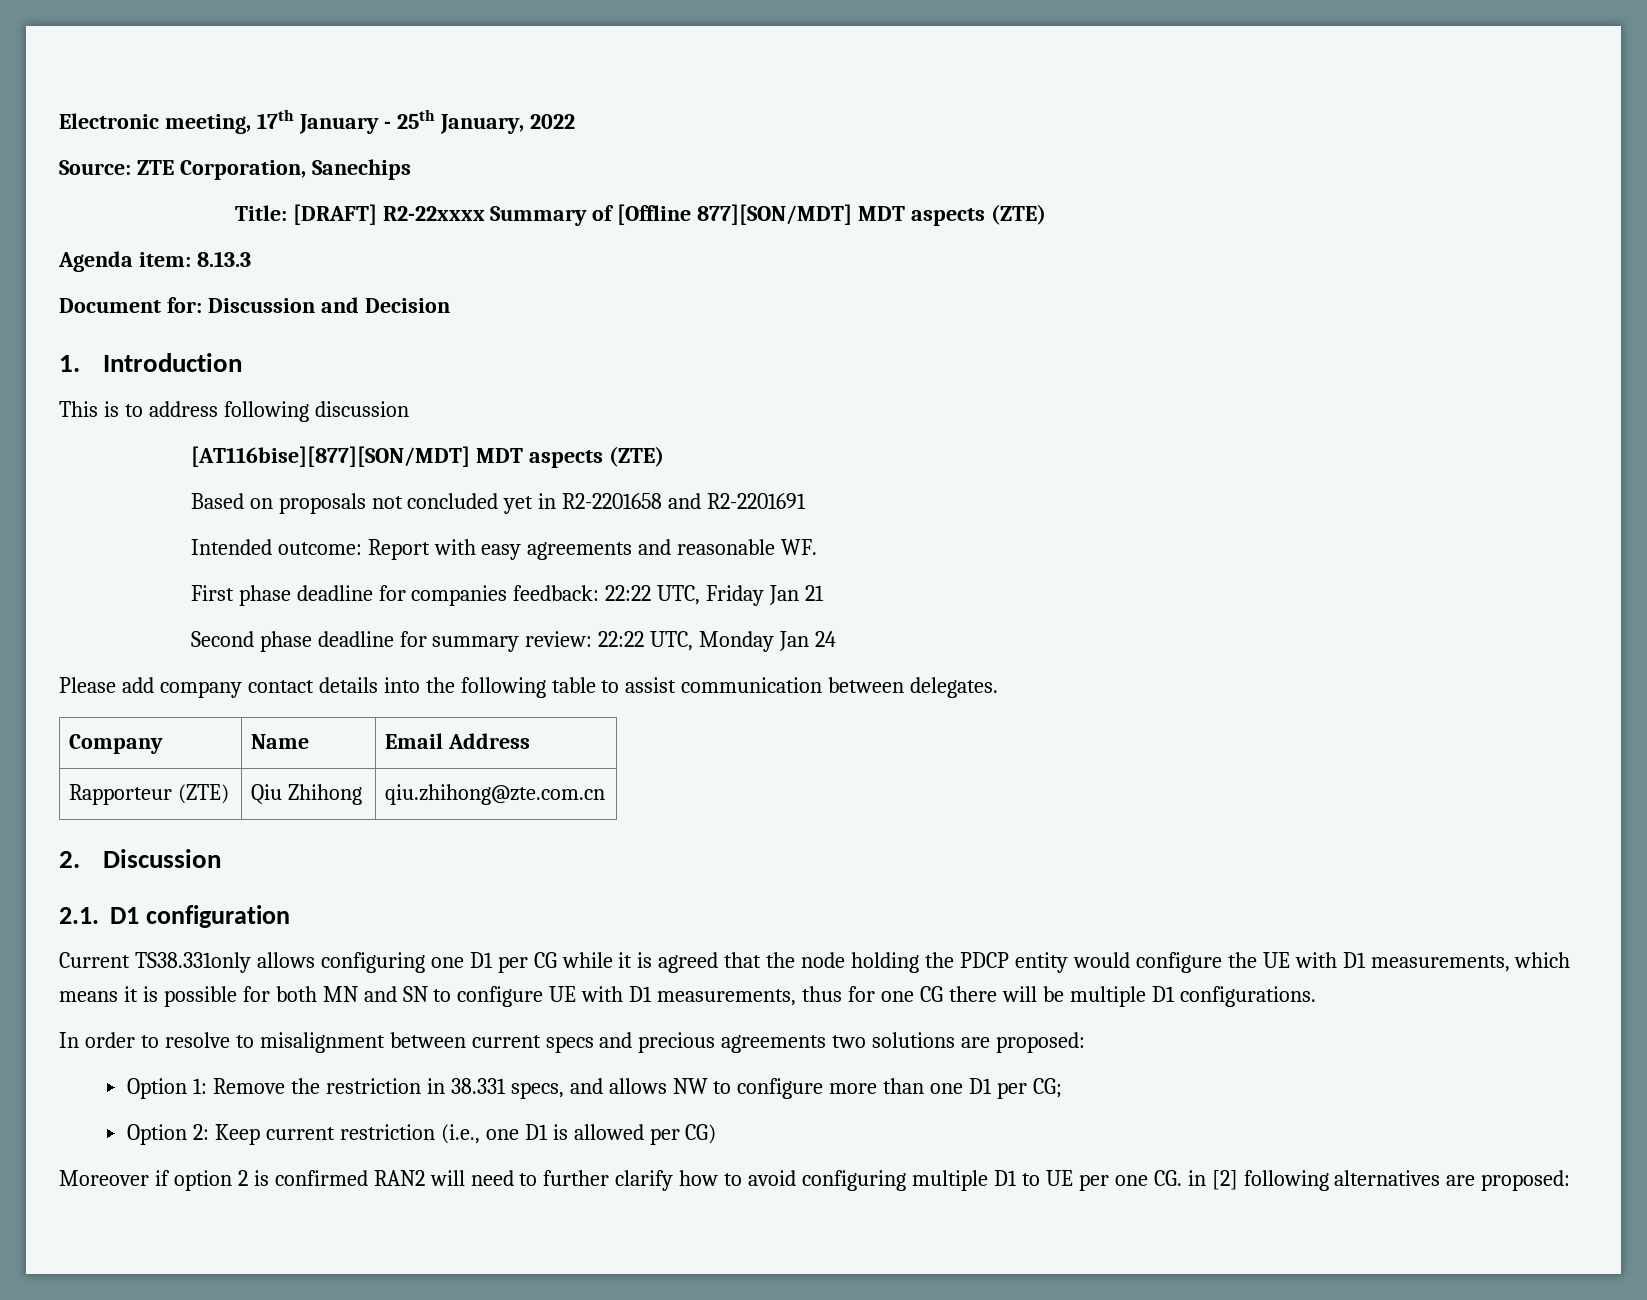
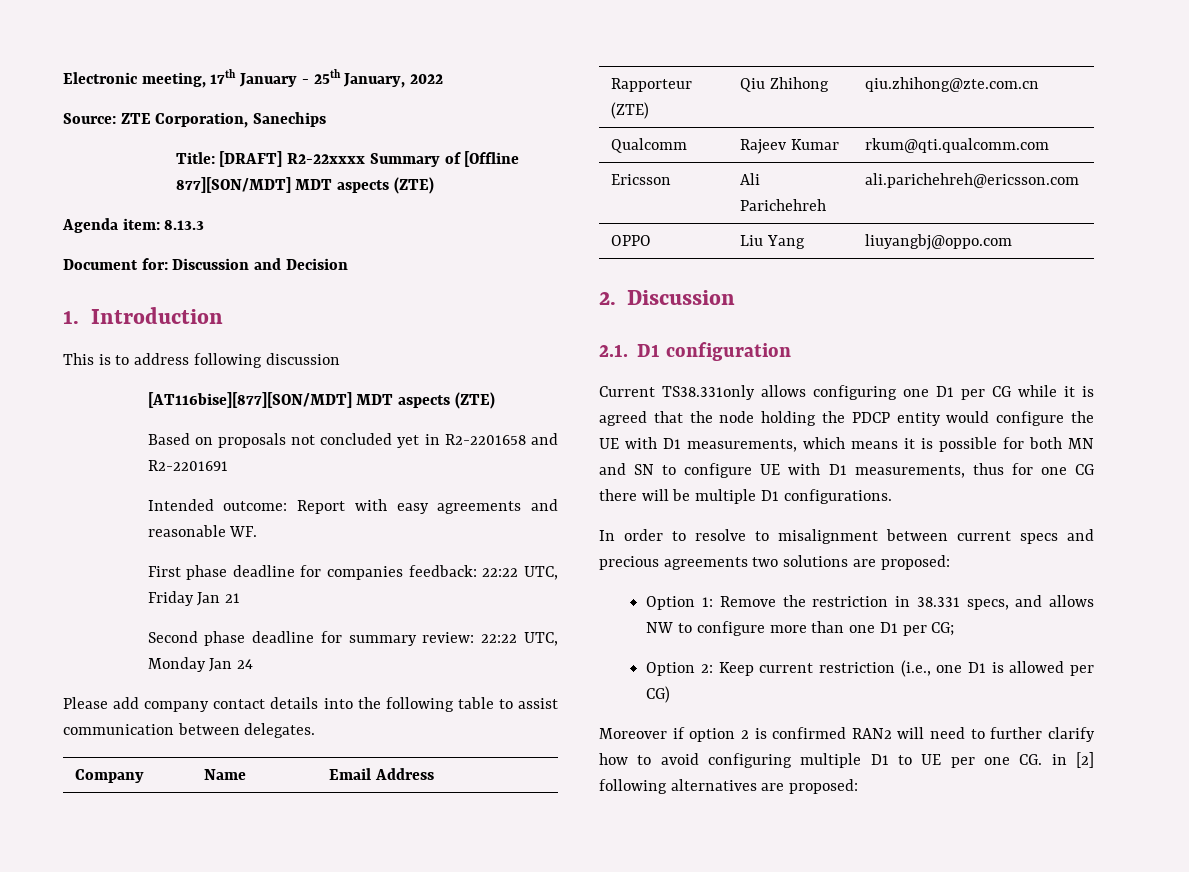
+ Qualcomm | Rajeev Kumar | rkum@qti.qualcomm.com
+ Ericsson | Ali Parichehreh | ali.parichehreh@ericsson.com
+ OPPO | Liu Yang | liuyangbj@oppo.com

